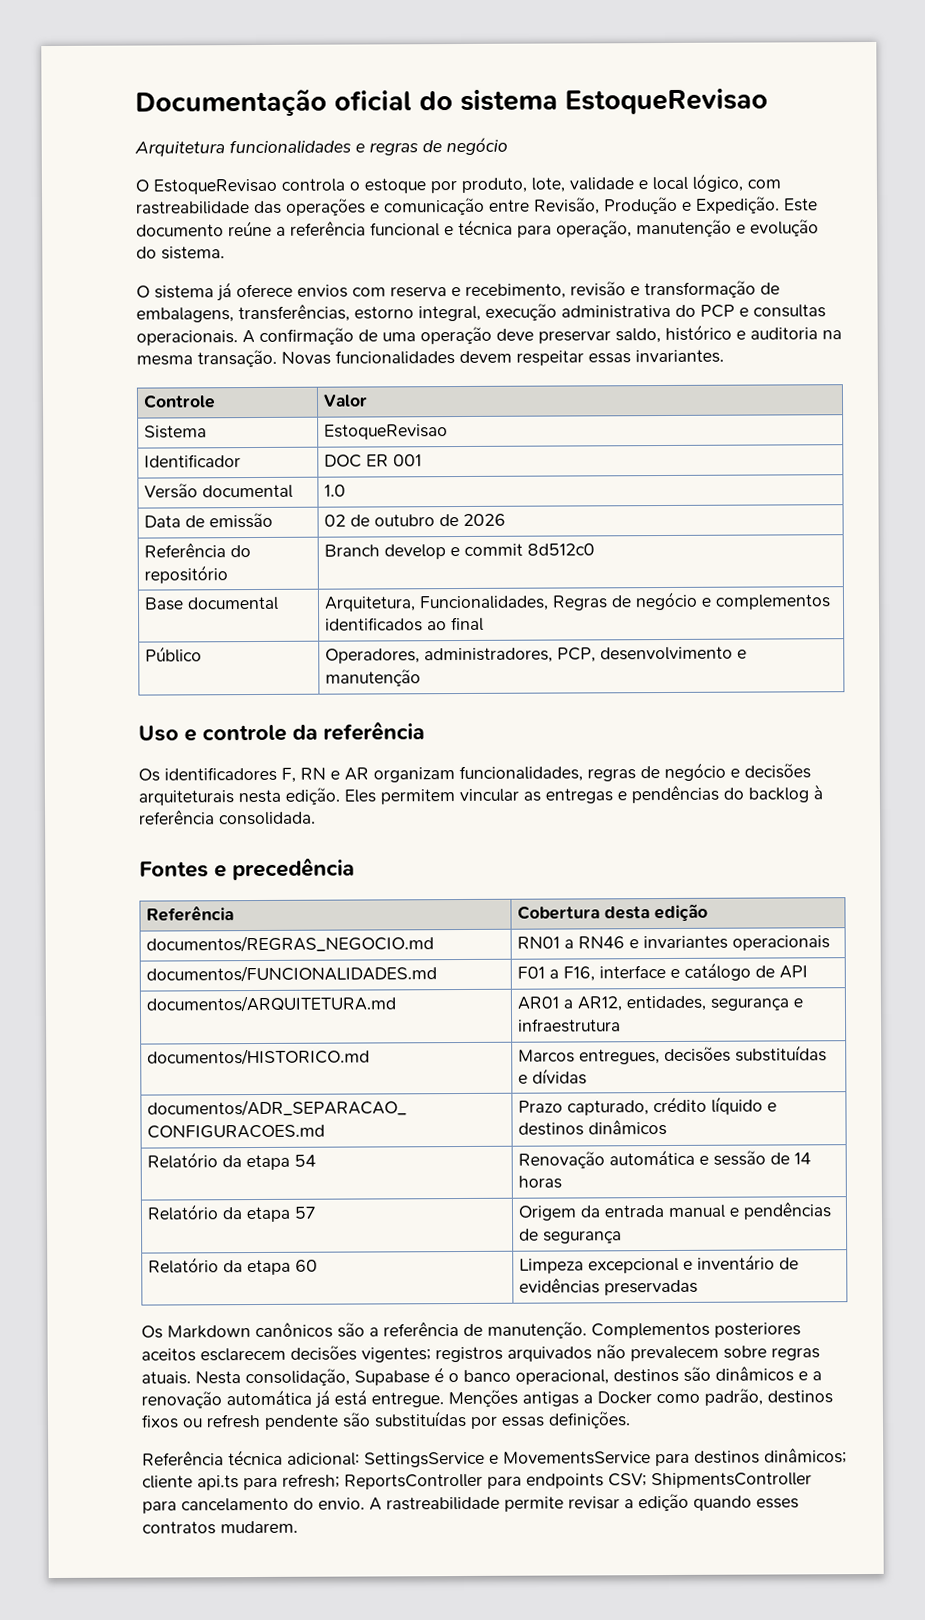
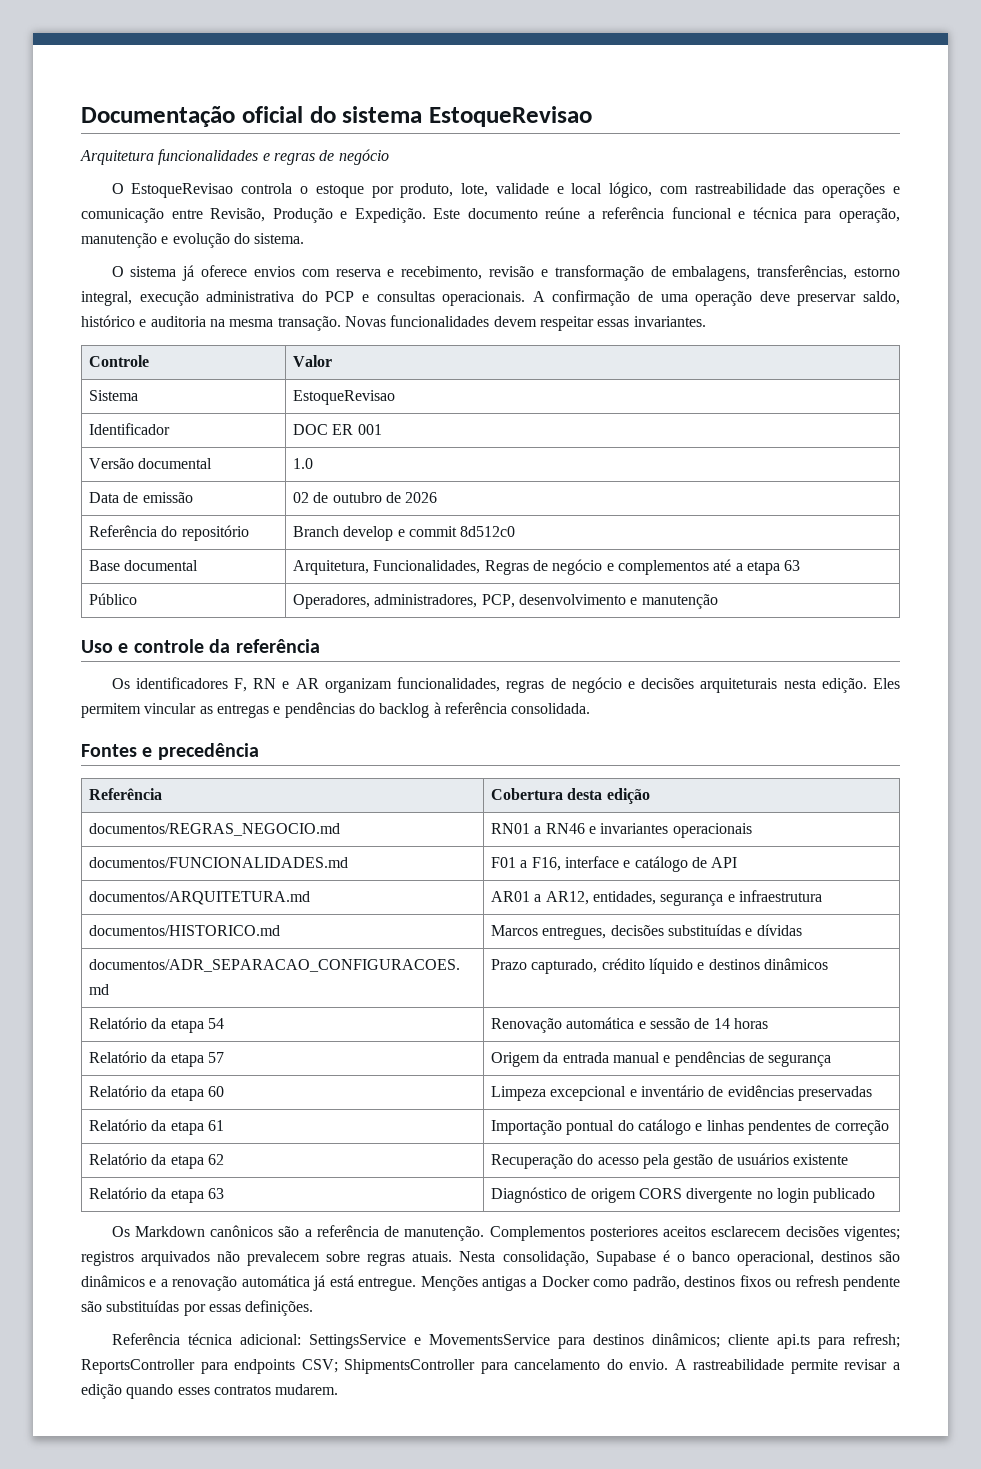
- Base documental | Arquitetura, Funcionalidades, Regras de negócio e complementos identificados ao final
+ Base documental | Arquitetura, Funcionalidades, Regras de negócio e complementos até a etapa 63
+ Relatório da etapa 61 | Importação pontual do catálogo e linhas pendentes de correção
+ Relatório da etapa 62 | Recuperação do acesso pela gestão de usuários existente
+ Relatório da etapa 63 | Diagnóstico de origem CORS divergente no login publicado

